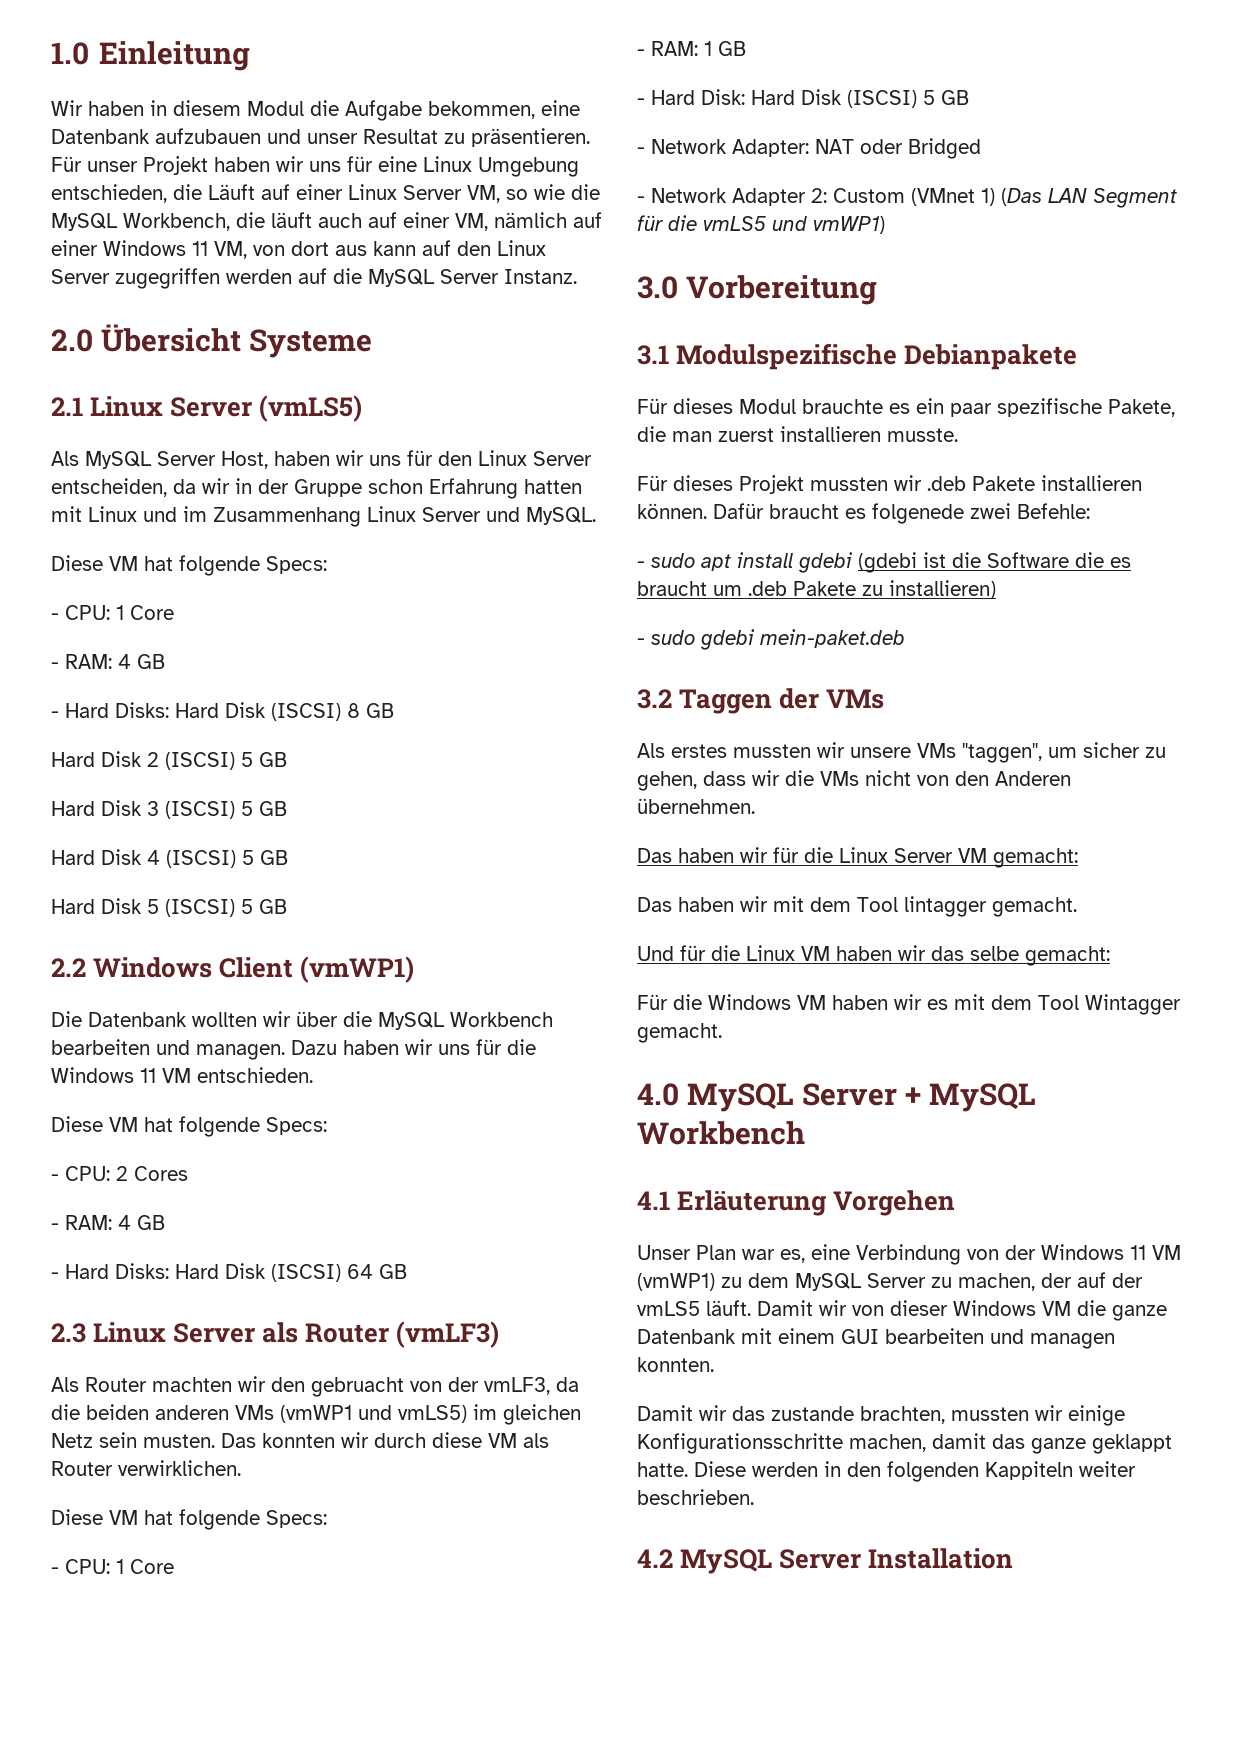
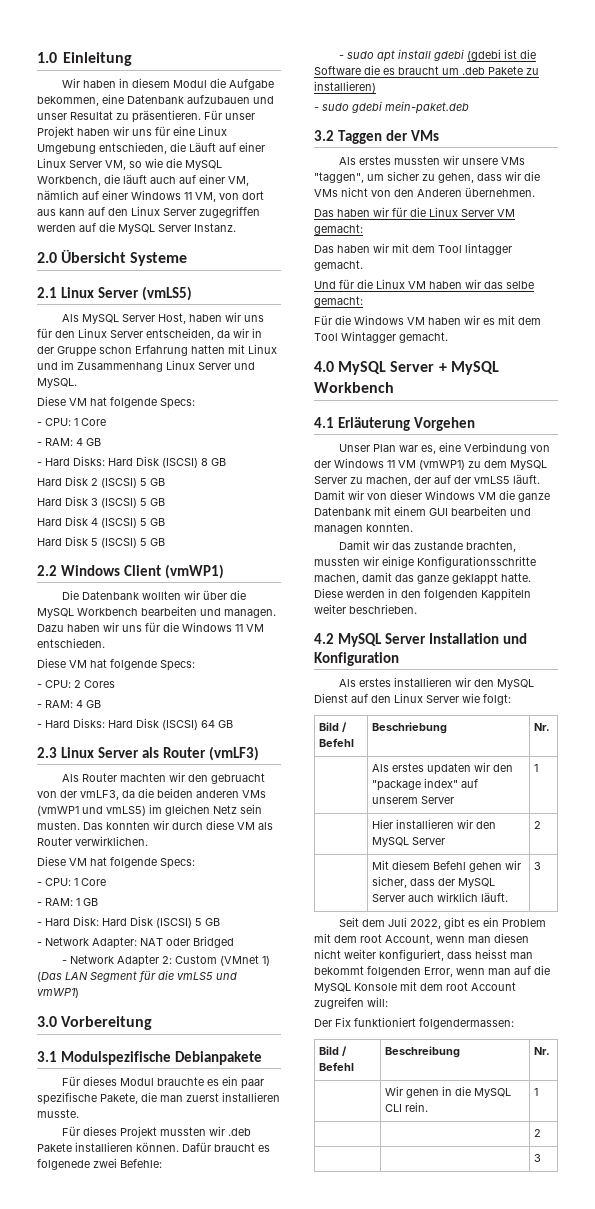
- 4.2 MySQL Server Installation
+ 4.2 MySQL Server Installation und Konfiguration
+ Als erstes installieren wir den MySQL Dienst auf den Linux Server wie folgt:
+ Bild / Befehl | Beschriebung | Nr.
+ | Als erstes updaten wir den "package index" auf unserem Server | 1
+ | Hier installieren wir den MySQL Server | 2
+ | Mit diesem Befehl gehen wir sicher, dass der MySQL Server auch wirklich läuft. | 3
+ Seit dem Juli 2022, gibt es ein Problem mit dem root Account, wenn man diesen nicht weiter konfiguriert, dass heisst man bekommt folgenden Error, wenn man auf die MySQL Konsole mit dem root Account zugreifen will:
+ Der Fix funktioniert folgendermassen:
+ Bild / Befehl | Beschreibung | Nr.
+ | Wir gehen in die MySQL CLI rein. | 1
+ | | 2
+ | | 3

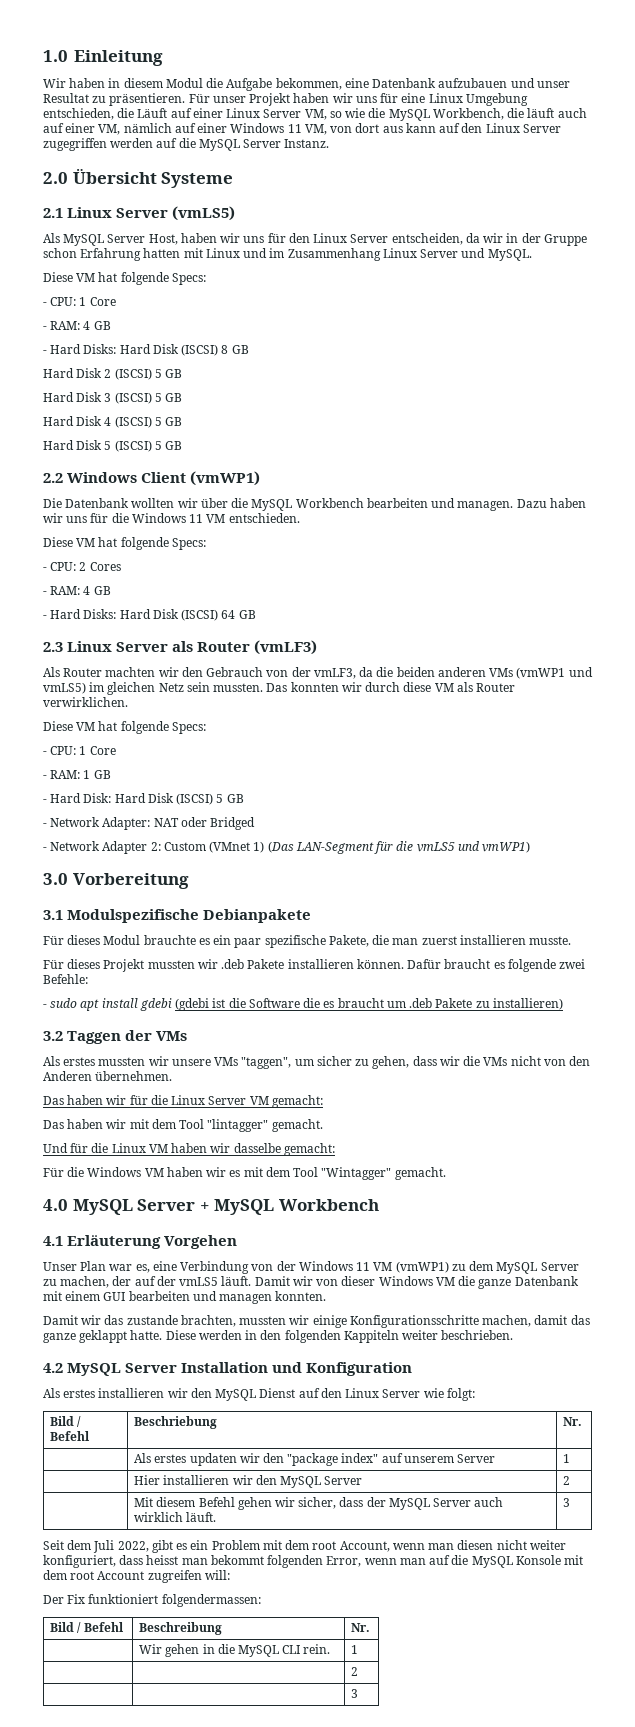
- Als Router machten wir den gebruacht von der vmLF3, da die beiden anderen VMs (vmWP1 und vmLS5) im gleichen Netz sein musten.
+ Als Router machten wir den Gebrauch von der vmLF3, da die beiden anderen VMs (vmWP1 und vmLS5) im gleichen Netz sein mussten.
- - Network Adapter 2: Custom (VMnet 1) (Das LAN Segment für die vmLS5 und vmWP1)
+ - Network Adapter 2: Custom (VMnet 1) (Das LAN-Segment für die vmLS5 und vmWP1)
- Dafür braucht es folgenede zwei Befehle:
+ Dafür braucht es folgende zwei Befehle:
- - sudo gdebi mein-paket.deb
- Das haben wir mit dem Tool lintagger gemacht.
+ Das haben wir mit dem Tool "lintagger" gemacht.
- Und für die Linux VM haben wir das selbe gemacht:
+ Und für die Linux VM haben wir dasselbe gemacht:
- Für die Windows VM haben wir es mit dem Tool Wintagger gemacht.
+ Für die Windows VM haben wir es mit dem Tool "Wintagger" gemacht.

